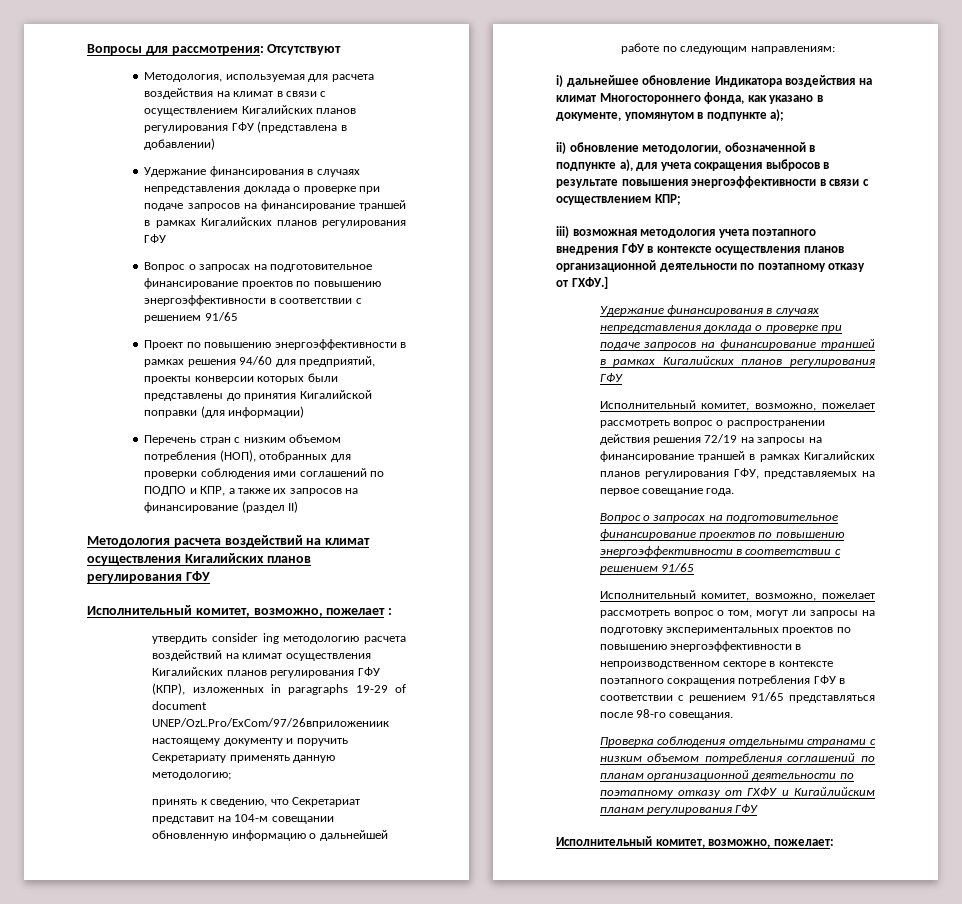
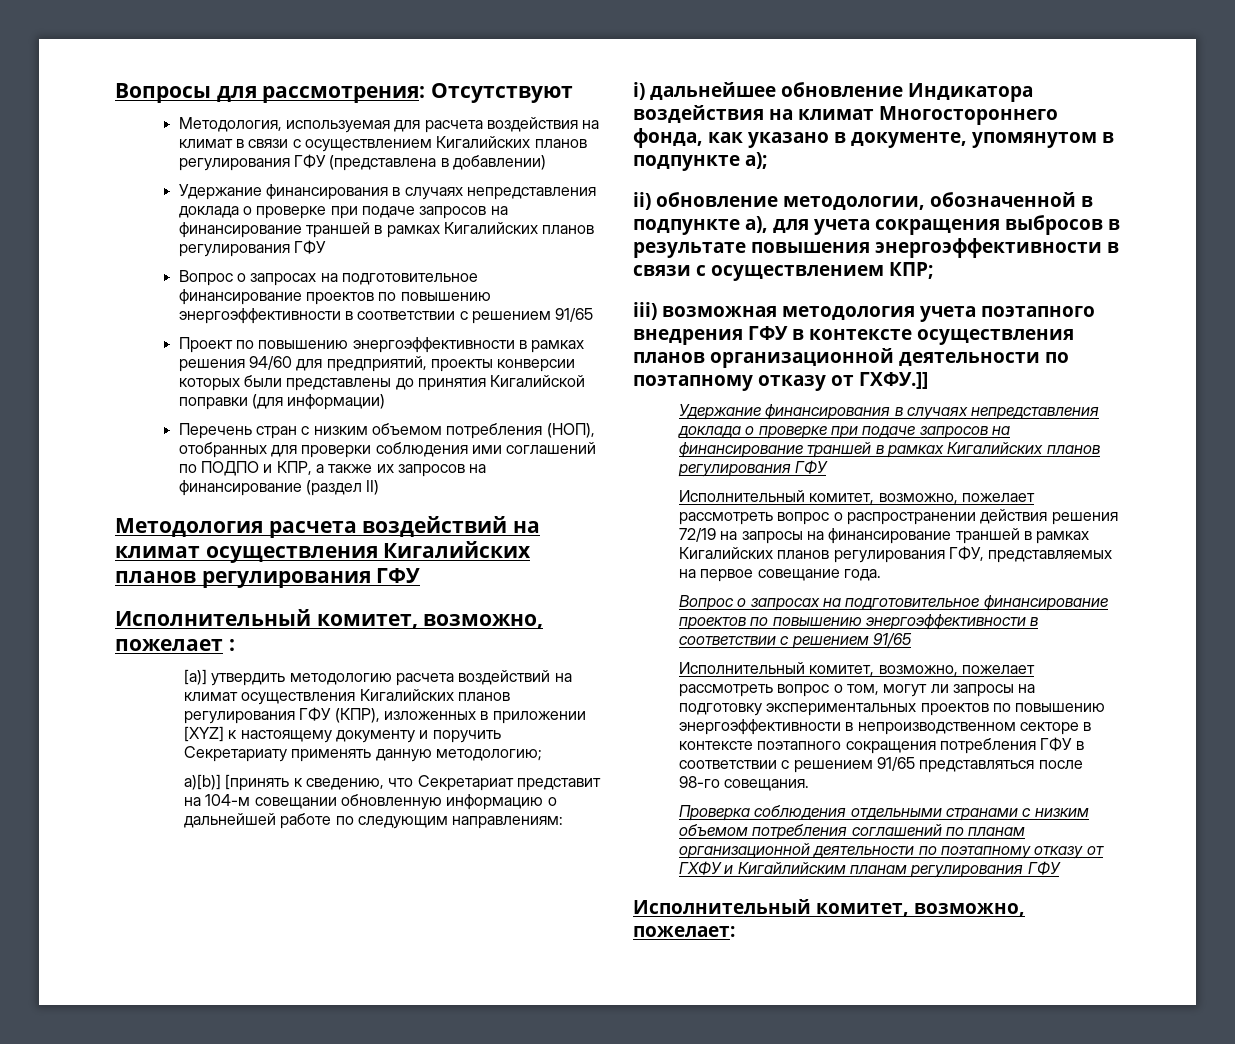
- утвердить consider ing методологию расчета воздействий на климат осуществления Кигалийских планов регулирования ГФУ (КПР), изложенных in paragraphs 19-29 of document UNEP/OzL.Pro/ExCom/97/26вприложениик настоящему документу и поручить Секретариату применять данную методологию;
+ [a)] утвердить методологию расчета воздействий на климат осуществления Кигалийских планов регулирования ГФУ (КПР), изложенных в приложении [XYZ] к настоящему документу и поручить Секретариату применять данную методологию;
- принять к сведению, что Секретариат представит на 104-м совещании обновленную информацию о дальнейшей работе по следующим направлениям:
+ a)[b)] [принять к сведению, что Секретариат представит на 104-м совещании обновленную информацию о дальнейшей работе по следующим направлениям:
- iii) возможная методология учета поэтапного внедрения ГФУ в контексте осуществления планов организационной деятельности по поэтапному отказу от ГХФУ.]
+ iii) возможная методология учета поэтапного внедрения ГФУ в контексте осуществления планов организационной деятельности по поэтапному отказу от ГХФУ.]]

